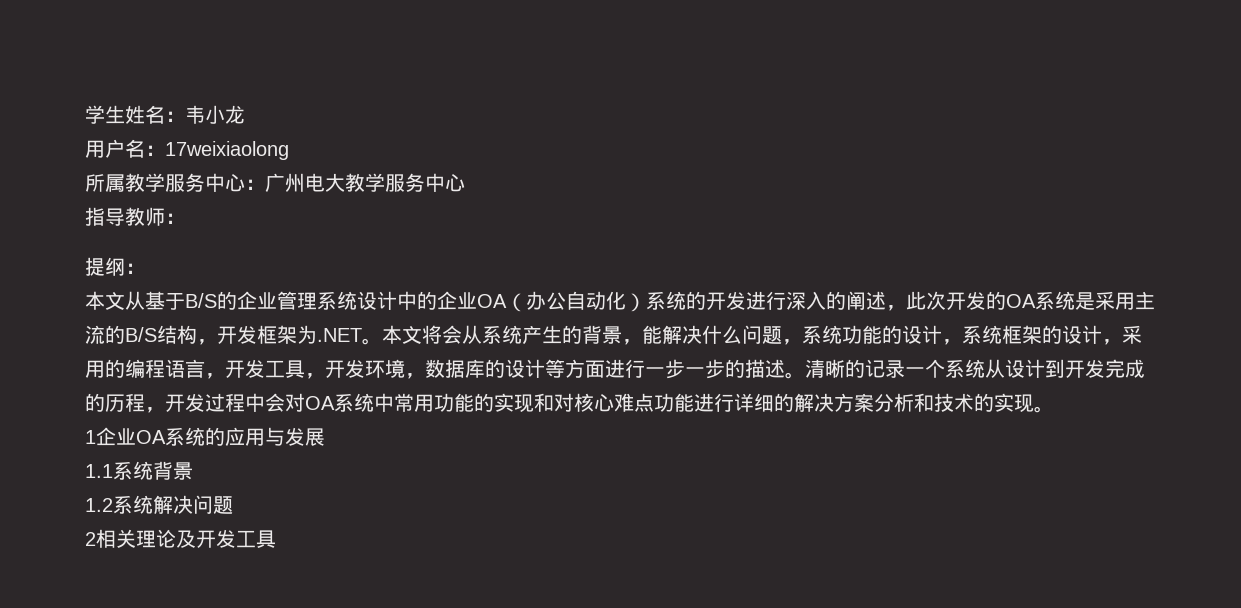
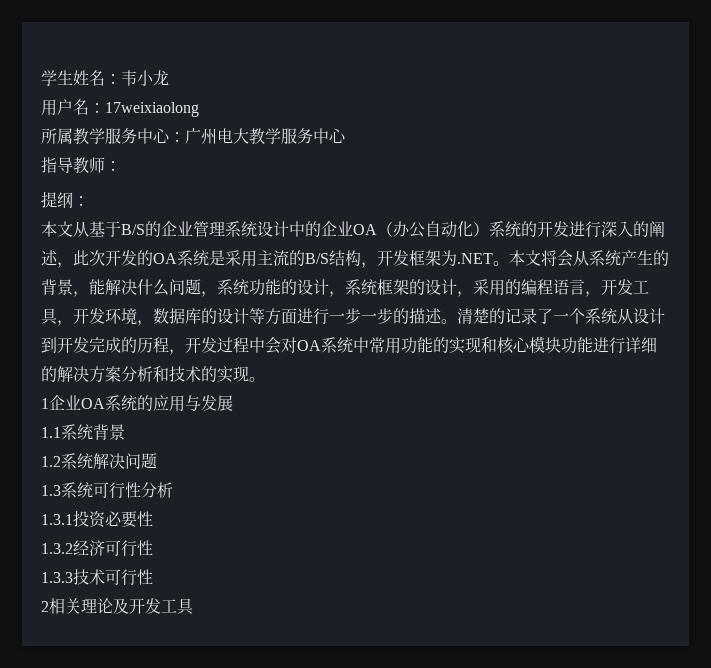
- 清晰的记录一个系统从设计到开发完成的历程，开发过程中会对OA系统中常用功能的实现和对核心难点功能进行详细的解决方案分析和技术的实现。
+ 清楚的记录了一个系统从设计到开发完成的历程，开发过程中会对OA系统中常用功能的实现和核心模块功能进行详细的解决方案分析和技术的实现。
+ 1.3系统可行性分析
+ 1.3.1投资必要性
+ 1.3.2经济可行性
+ 1.3.3技术可行性

